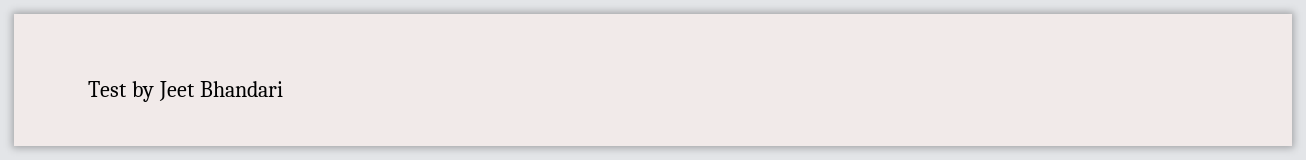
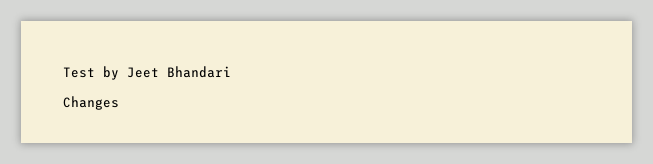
+ Changes

